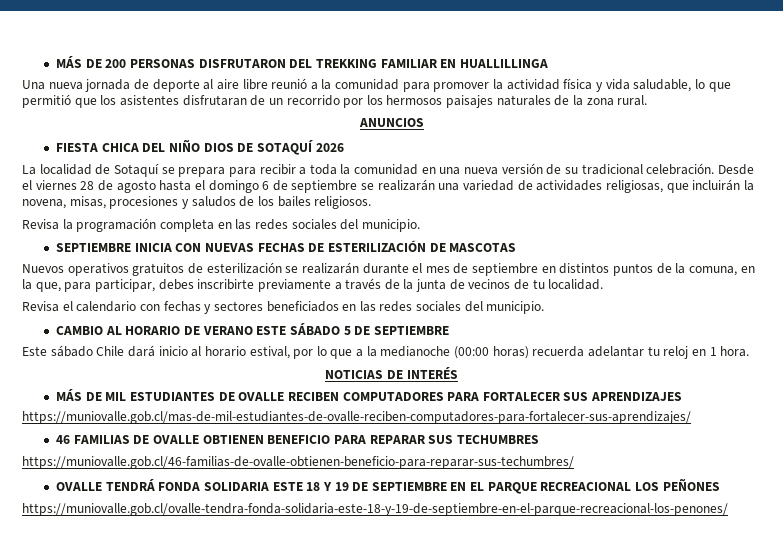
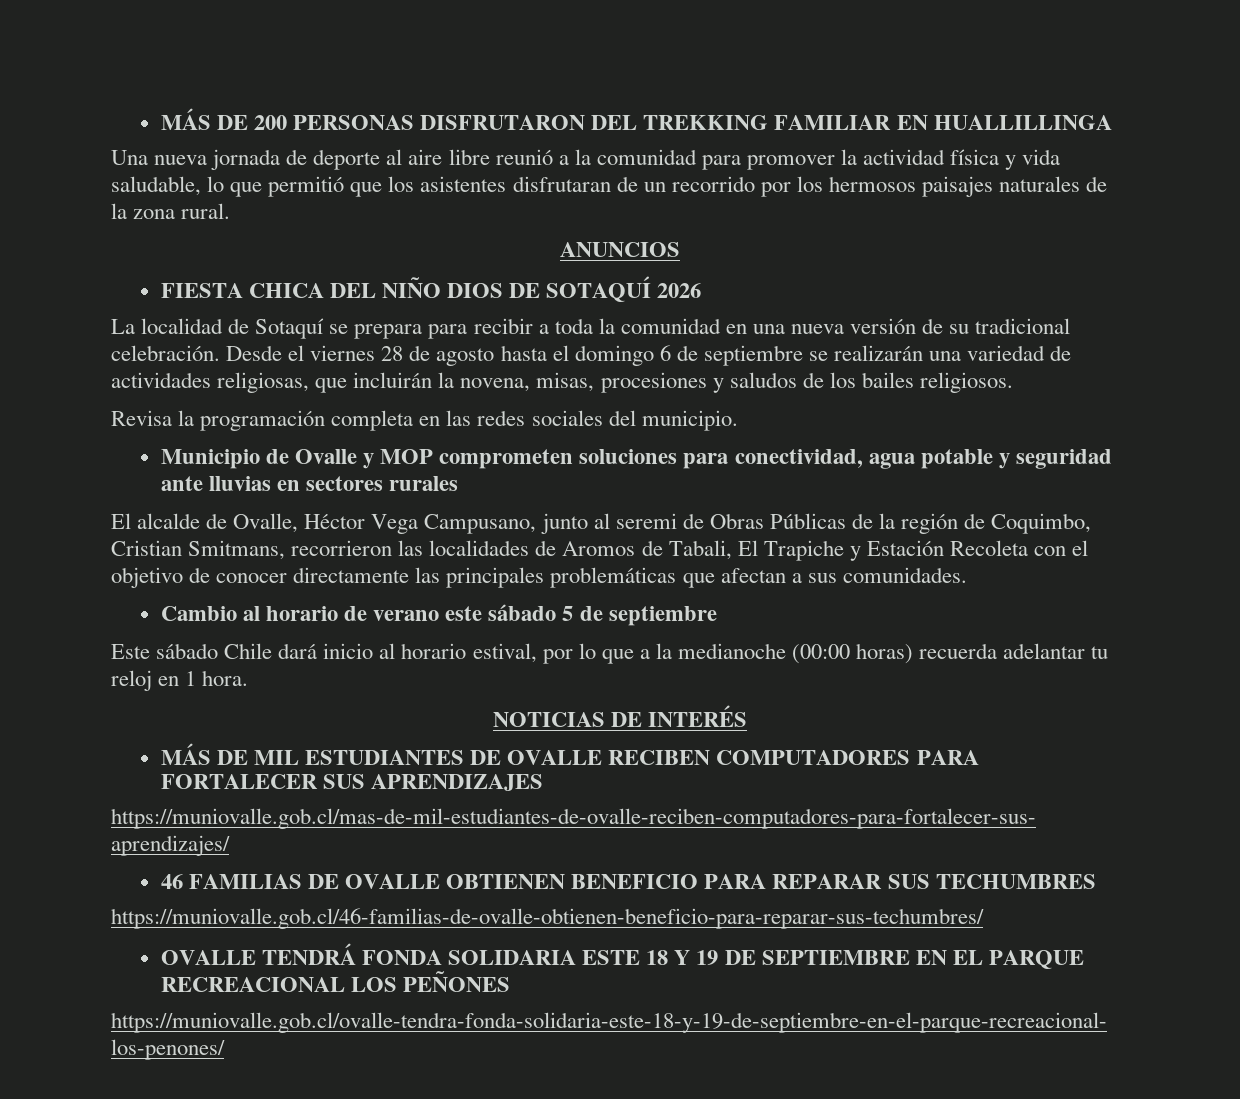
- SEPTIEMBRE INICIA CON NUEVAS FECHAS DE ESTERILIZACIÓN DE MASCOTAS
- Nuevos operativos gratuitos de esterilización se realizarán durante el mes de septiembre en distintos puntos de la comuna, en la que, para participar, debes inscribirte previamente a través de la junta de vecinos de tu localidad.
- Revisa el calendario con fechas y sectores beneficiados en las redes sociales del municipio.
- CAMBIO AL HORARIO DE VERANO ESTE SÁBADO 5 DE SEPTIEMBRE
+ Municipio de Ovalle y MOP comprometen soluciones para conectividad, agua potable y seguridad ante lluvias en sectores rurales
+ El alcalde de Ovalle, Héctor Vega Campusano, junto al seremi de Obras Públicas de la región de Coquimbo, Cristian Smitmans, recorrieron las localidades de Aromos de Tabali, El Trapiche y Estación Recoleta con el objetivo de conocer directamente las principales problemáticas que afectan a sus comunidades.
+ Cambio al horario de verano este sábado 5 de septiembre

